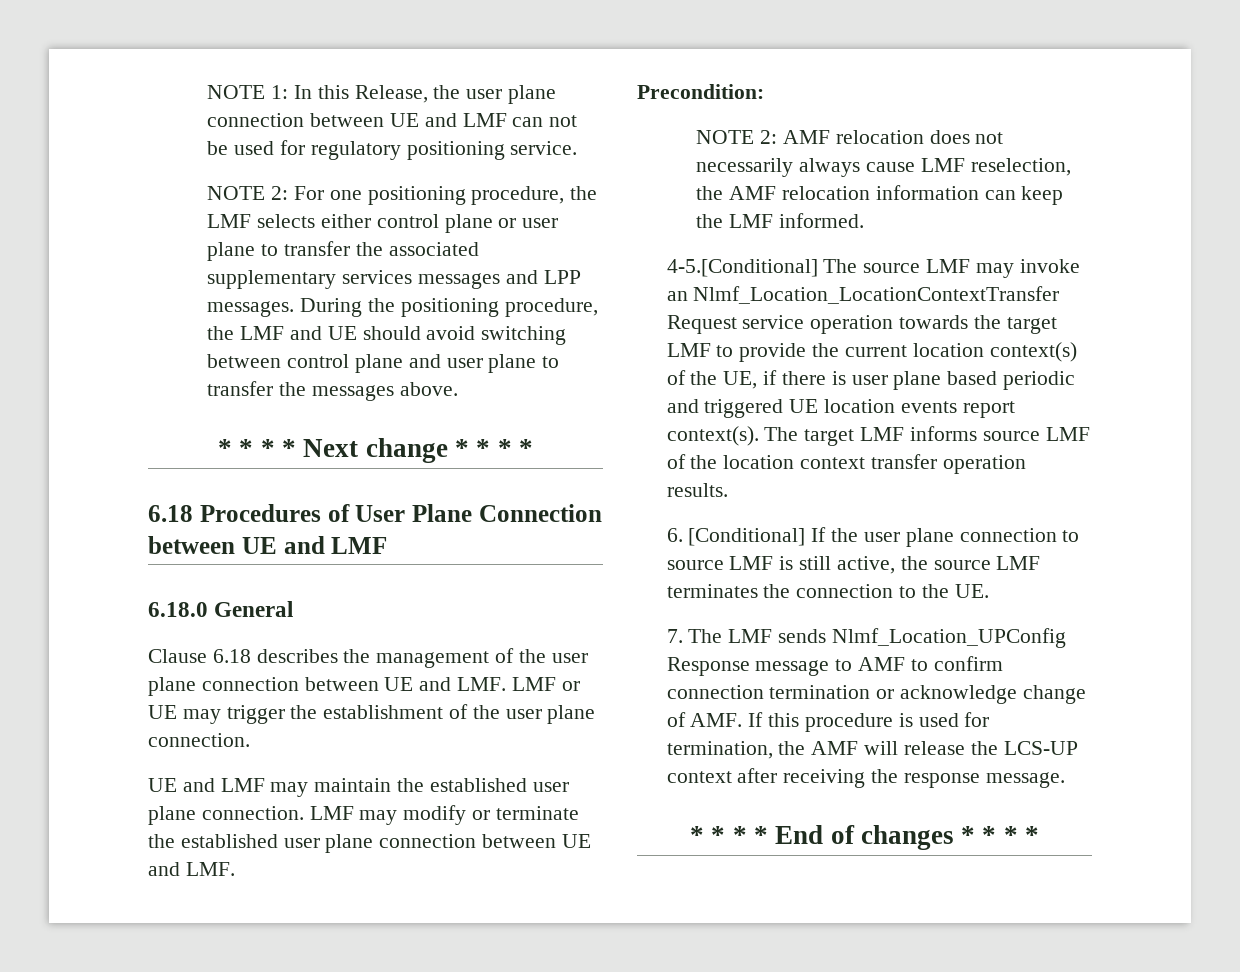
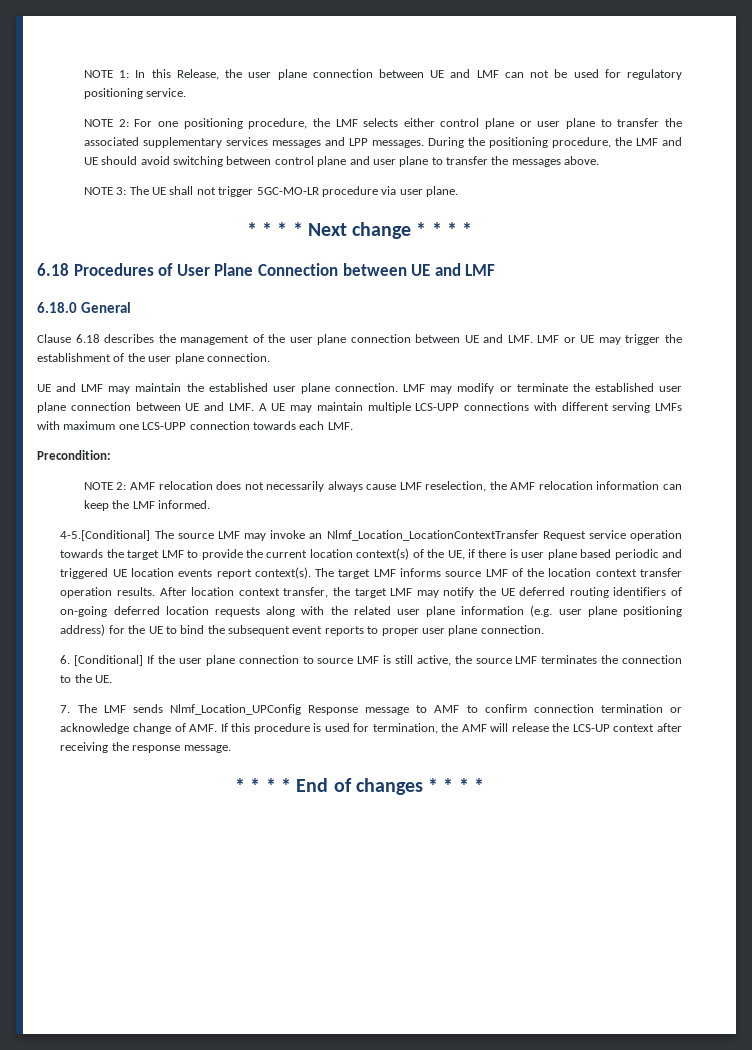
+ NOTE 3: The UE shall not trigger 5GC-MO-LR procedure via user plane.
- LMF may modify or terminate the established user plane connection between UE and LMF.
+ LMF may modify or terminate the established user plane connection between UE and LMF. A UE may maintain multiple LCS-UPP connections with different serving LMFs with maximum one LCS-UPP connection towards each LMF.
+ After location context transfer, the target LMF may notify the UE deferred routing identifiers of on-going deferred location requests along with the related user plane information (e.g. user plane positioning address) for the UE to bind the subsequent event reports to proper user plane connection.

